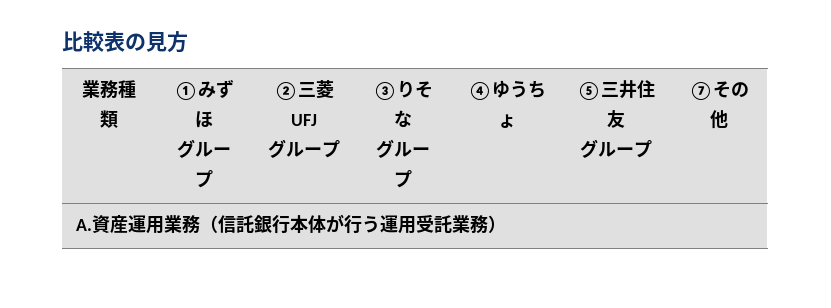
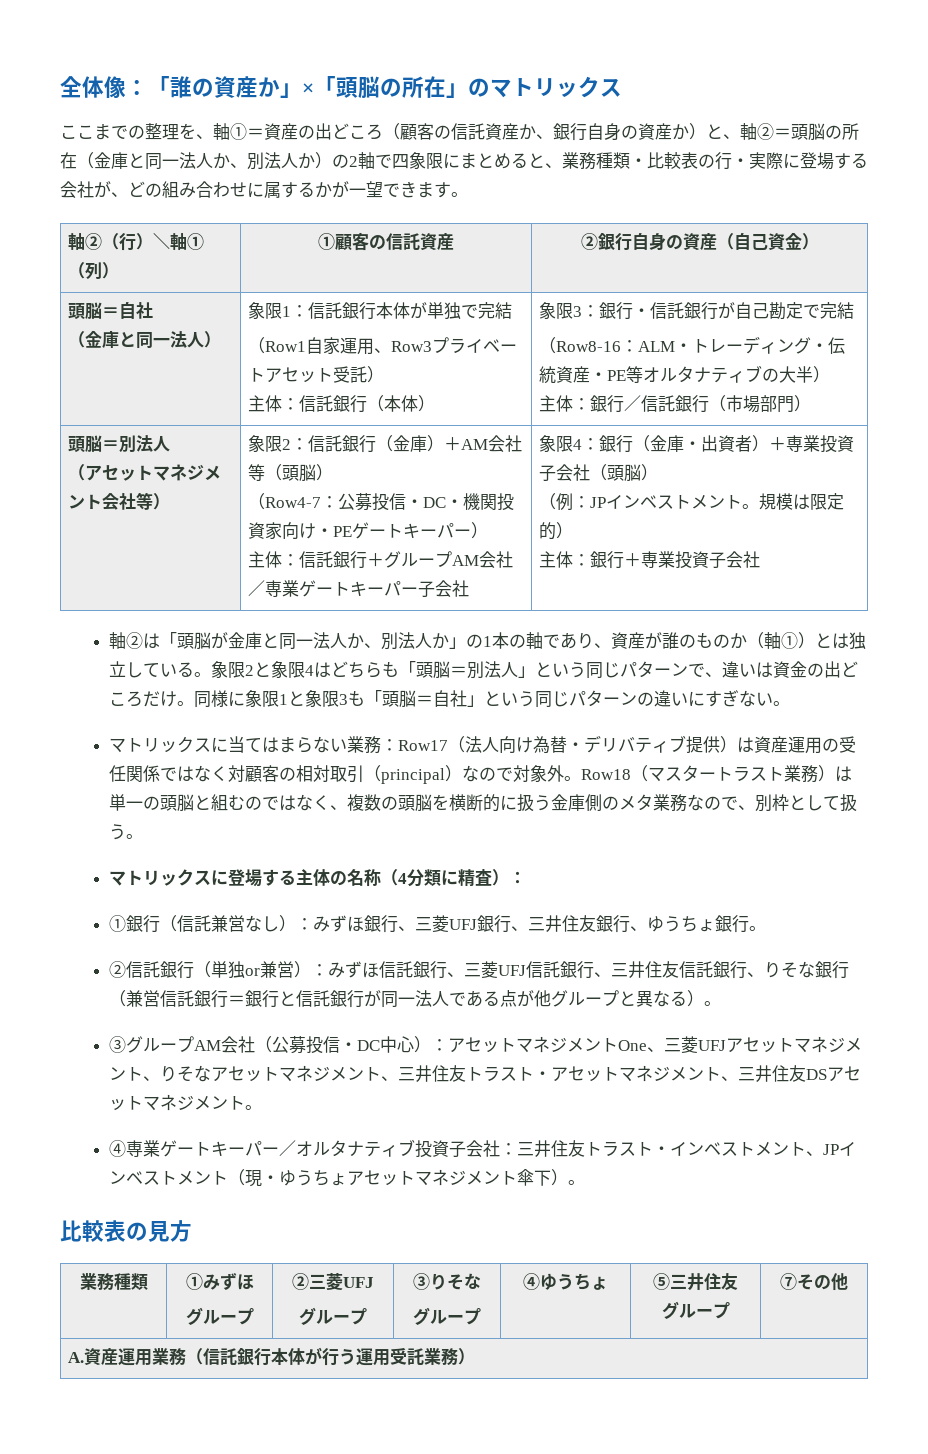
+ 全体像：「誰の資産か」×「頭脳の所在」のマトリックス
+ ここまでの整理を、軸①＝資産の出どころ（顧客の信託資産か、銀行自身の資産か）と、軸②＝頭脳の所在（金庫と同一法人か、別法人か）の2軸で四象限にまとめると、業務種類・比較表の行・実際に登場する会社が、どの組み合わせに属するかが一望できます。
+ 軸②（行）＼軸①（列） | ①顧客の信託資産 | ②銀行自身の資産（自己資金）
+ 頭脳＝自社
+ （金庫と同一法人） | 象限1：信託銀行本体が単独で完結
+ （Row1自家運用、Row3プライベートアセット受託）
+ 主体：信託銀行（本体） | 象限3：銀行・信託銀行が自己勘定で完結
+ （Row8-16：ALM・トレーディング・伝統資産・PE等オルタナティブの大半）
+ 主体：銀行／信託銀行（市場部門）
+ 頭脳＝別法人
+ （アセットマネジメント会社等） | 象限2：信託銀行（金庫）＋AM会社等（頭脳）
+ （Row4-7：公募投信・DC・機関投資家向け・PEゲートキーパー）
+ 主体：信託銀行＋グループAM会社／専業ゲートキーパー子会社 | 象限4：銀行（金庫・出資者）＋専業投資子会社（頭脳）
+ （例：JPインベストメント。規模は限定的）
+ 主体：銀行＋専業投資子会社
+ 軸②は「頭脳が金庫と同一法人か、別法人か」の1本の軸であり、資産が誰のものか（軸①）とは独立している。象限2と象限4はどちらも「頭脳＝別法人」という同じパターンで、違いは資金の出どころだけ。同様に象限1と象限3も「頭脳＝自社」という同じパターンの違いにすぎない。
+ マトリックスに当てはまらない業務：Row17（法人向け為替・デリバティブ提供）は資産運用の受任関係ではなく対顧客の相対取引（principal）なので対象外。Row18（マスタートラスト業務）は単一の頭脳と組むのではなく、複数の頭脳を横断的に扱う金庫側のメタ業務なので、別枠として扱う。
+ マトリックスに登場する主体の名称（4分類に精査）：
+ ①銀行（信託兼営なし）：みずほ銀行、三菱UFJ銀行、三井住友銀行、ゆうちょ銀行。
+ ②信託銀行（単独or兼営）：みずほ信託銀行、三菱UFJ信託銀行、三井住友信託銀行、りそな銀行（兼営信託銀行＝銀行と信託銀行が同一法人である点が他グループと異なる）。
+ ③グループAM会社（公募投信・DC中心）：アセットマネジメントOne、三菱UFJアセットマネジメント、りそなアセットマネジメント、三井住友トラスト・アセットマネジメント、三井住友DSアセットマネジメント。
+ ④専業ゲートキーパー／オルタナティブ投資子会社：三井住友トラスト・インベストメント、JPインベストメント（現・ゆうちょアセットマネジメント傘下）。

